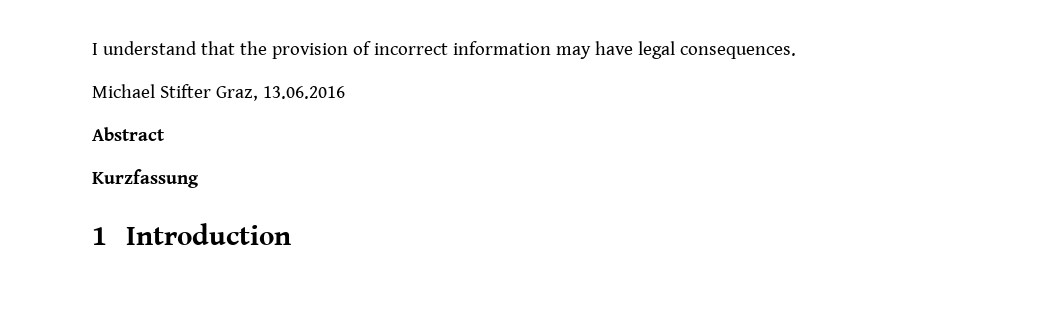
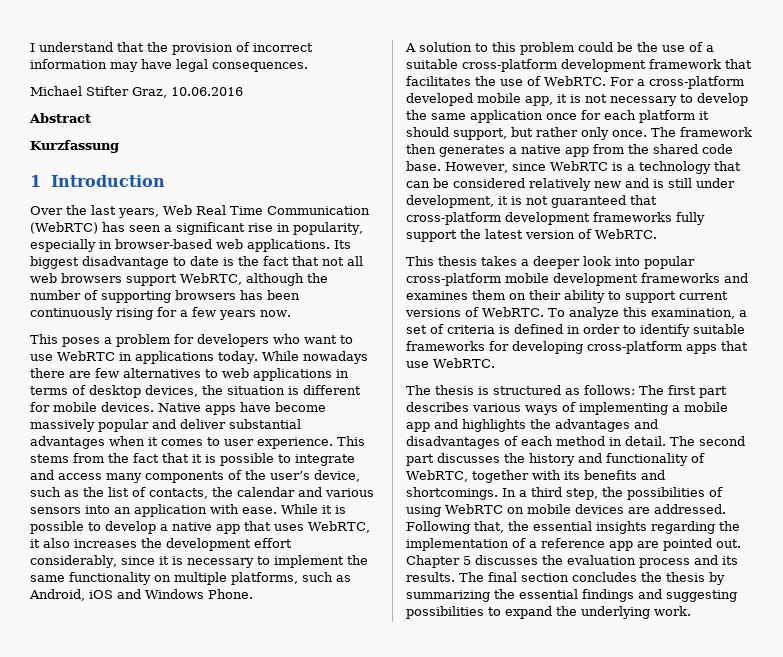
- Michael Stifter Graz, 13.06.2016
+ Michael Stifter Graz, 10.06.2016
+ Over the last years, Web Real Time Communication (WebRTC) has seen a significant rise in popularity, especially in browser-based web applications. Its biggest disadvantage to date is the fact that not all web browsers support WebRTC, although the number of supporting browsers has been continuously rising for a few years now.
+ This poses a problem for developers who want to use WebRTC in applications today. While nowadays there are few alternatives to web applications in terms of desktop devices, the situation is different for mobile devices. Native apps have become massively popular and deliver substantial advantages when it comes to user experience. This stems from the fact that it is possible to integrate and access many components of the user’s device, such as the list of contacts, the calendar and various sensors into an application with ease. While it is possible to develop a native app that uses WebRTC, it also increases the development effort considerably, since it is necessary to implement the same functionality on multiple platforms, such as Android, iOS and Windows Phone.
+ A solution to this problem could be the use of a suitable cross-platform development framework that facilitates the use of WebRTC. For a cross-platform developed mobile app, it is not necessary to develop the same application once for each platform it should support, but rather only once. The framework then generates a native app from the shared code base. However, since WebRTC is a technology that can be considered relatively new and is still under development, it is not guaranteed that cross-platform development frameworks fully support the latest version of WebRTC.
+ This thesis takes a deeper look into popular cross-platform mobile development frameworks and examines them on their ability to support current versions of WebRTC. To analyze this examination, a set of criteria is defined in order to identify suitable frameworks for developing cross-platform apps that use WebRTC.
+ The thesis is structured as follows: The first part describes various ways of implementing a mobile app and highlights the advantages and disadvantages of each method in detail. The second part discusses the history and functionality of WebRTC, together with its benefits and shortcomings. In a third step, the possibilities of using WebRTC on mobile devices are addressed. Following that, the essential insights regarding the implementation of a reference app are pointed out. Chapter 5 discusses the evaluation process and its results. The final section concludes the thesis by summarizing the essential findings and suggesting possibilities to expand the underlying work.

